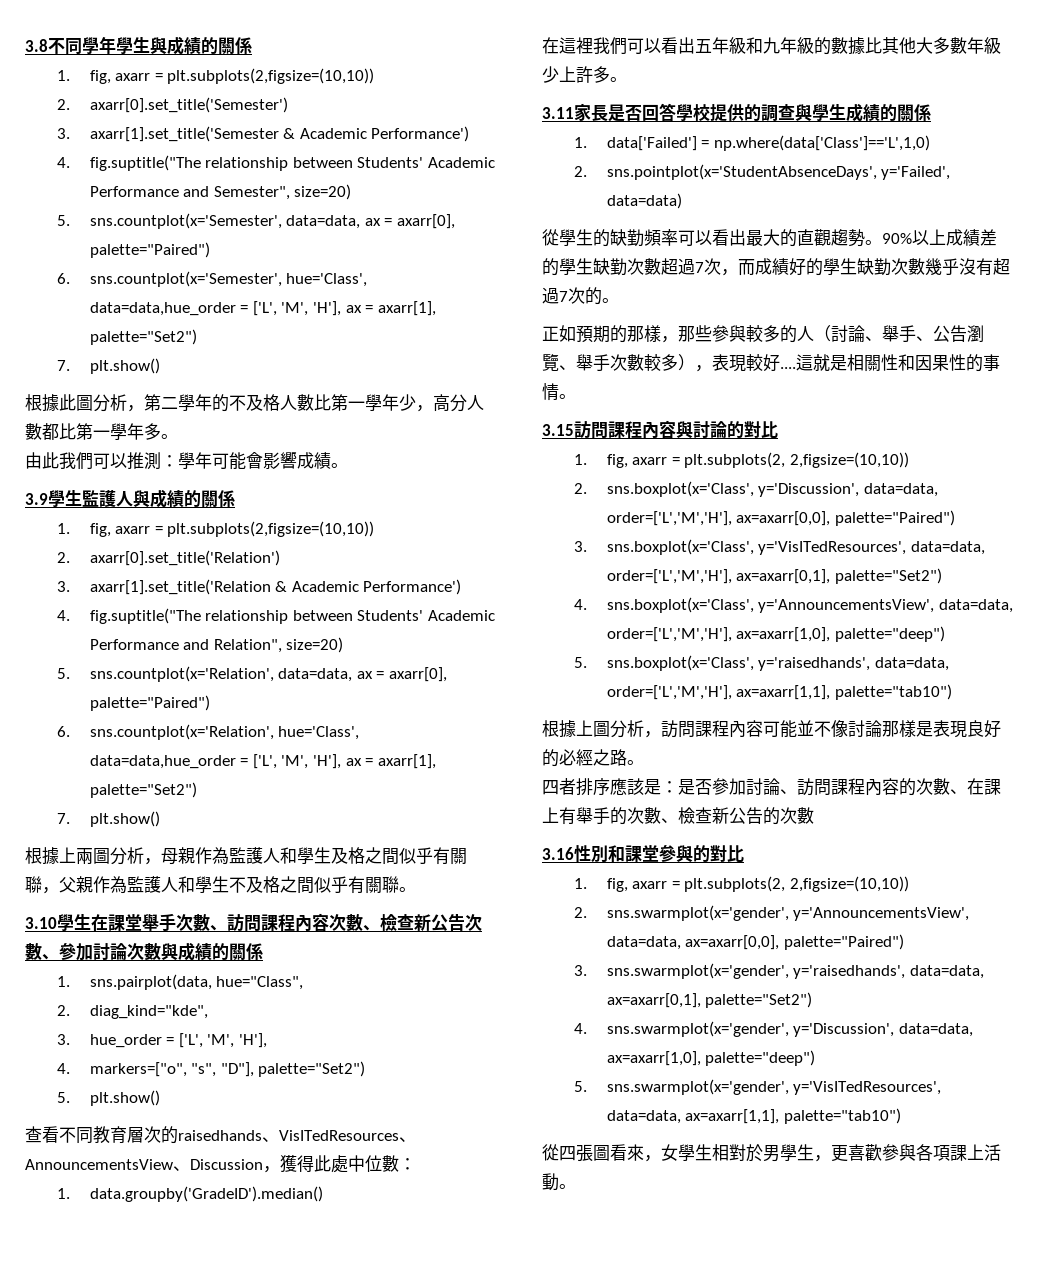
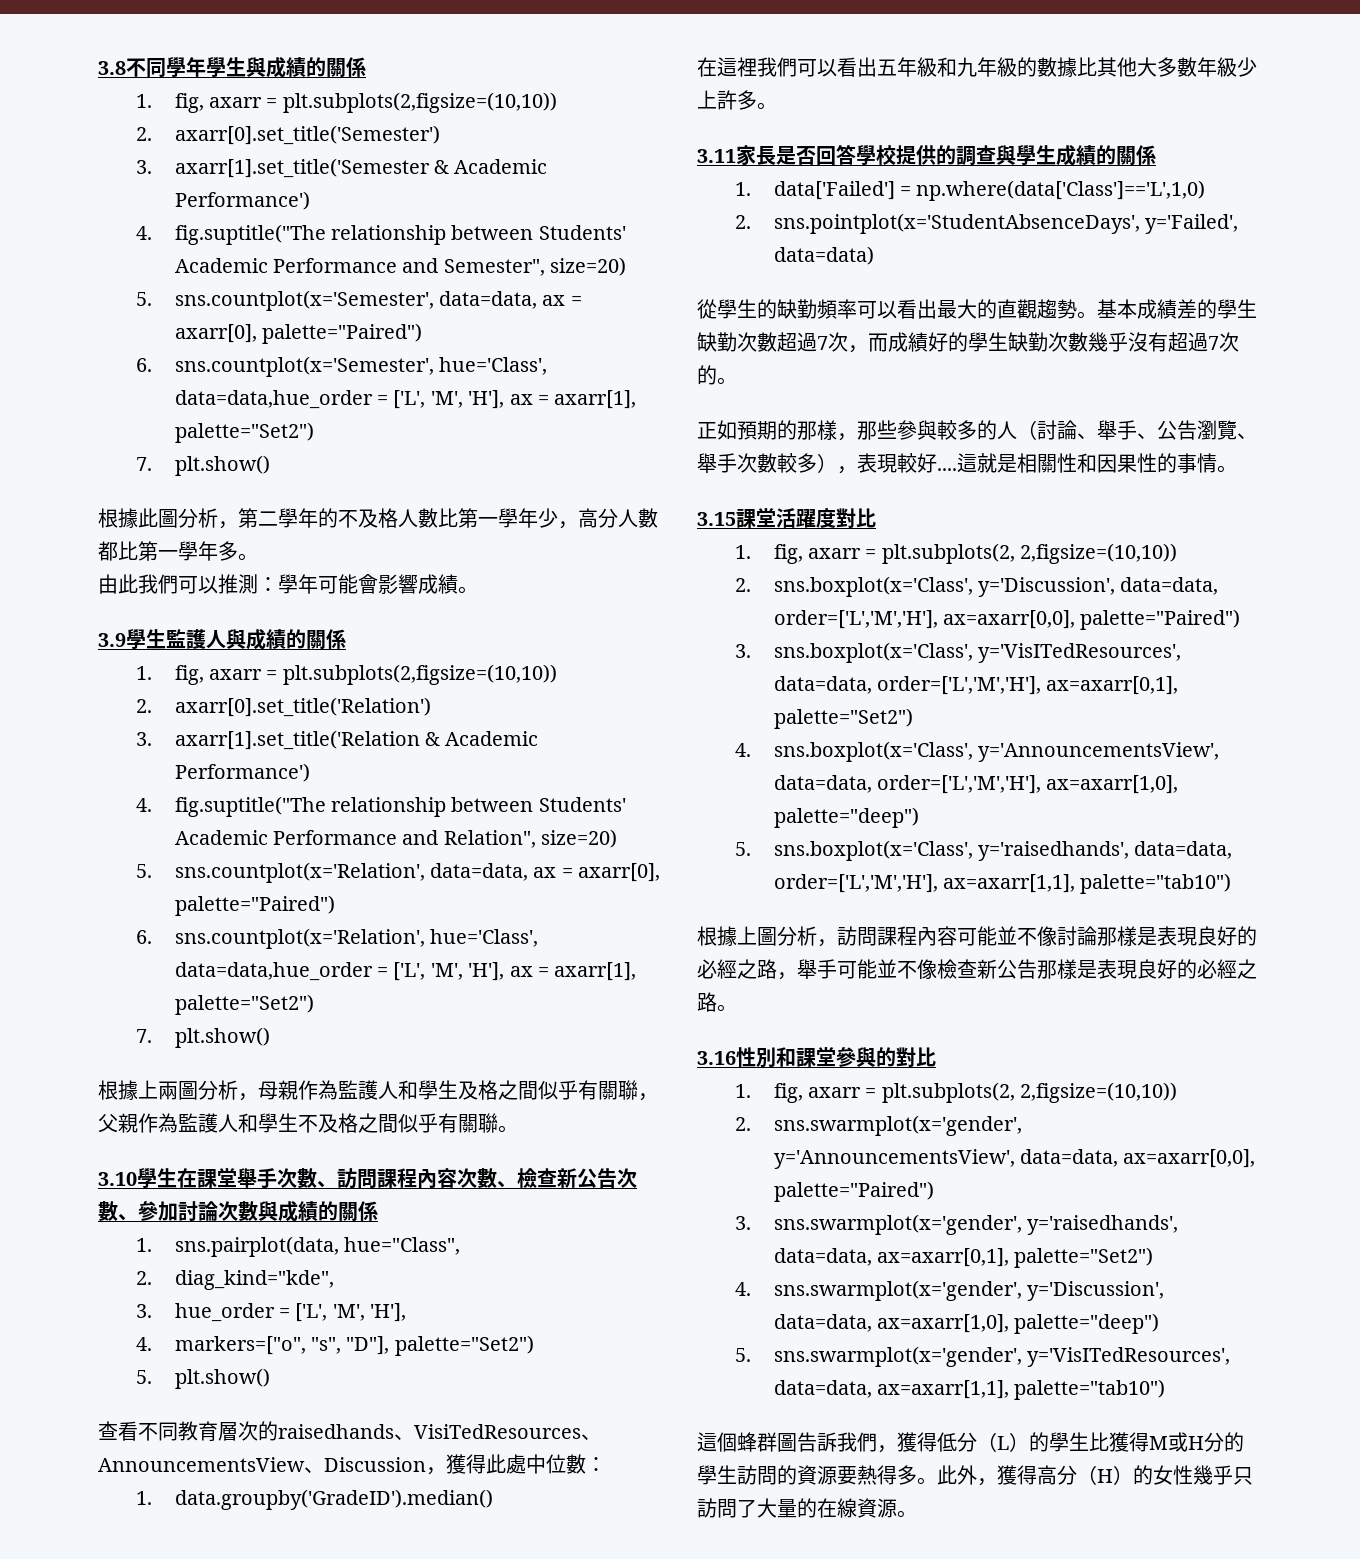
- 查看不同教育層次的raisedhands、VisITedResources、AnnouncementsView、Discussion，獲得此處中位數：
+ 查看不同教育層次的raisedhands、VisiTedResources、AnnouncementsView、Discussion，獲得此處中位數：
- 90%以上成績差的學生缺勤次數超過7次，而成績好的學生缺勤次數幾乎沒有超過7次的。
+ 基本成績差的學生缺勤次數超過7次，而成績好的學生缺勤次數幾乎沒有超過7次的。
- 3.15訪問課程內容與討論的對比
+ 3.15課堂活躍度對比
- 根據上圖分析，訪問課程內容可能並不像討論那樣是表現良好的必經之路。
- 四者排序應該是：是否參加討論、訪問課程內容的次數、在課上有舉手的次數、檢查新公告的次數
+ 根據上圖分析，訪問課程內容可能並不像討論那樣是表現良好的必經之路，舉手可能並不像檢查新公告那樣是表現良好的必經之路。
- 從四張圖看來，女學生相對於男學生，更喜歡參與各項課上活動。
+ 這個蜂群圖告訴我們，獲得低分（L）的學生比獲得M或H分的學生訪問的資源要熱得多。此外，獲得高分（H）的女性幾乎只訪問了大量的在線資源。

